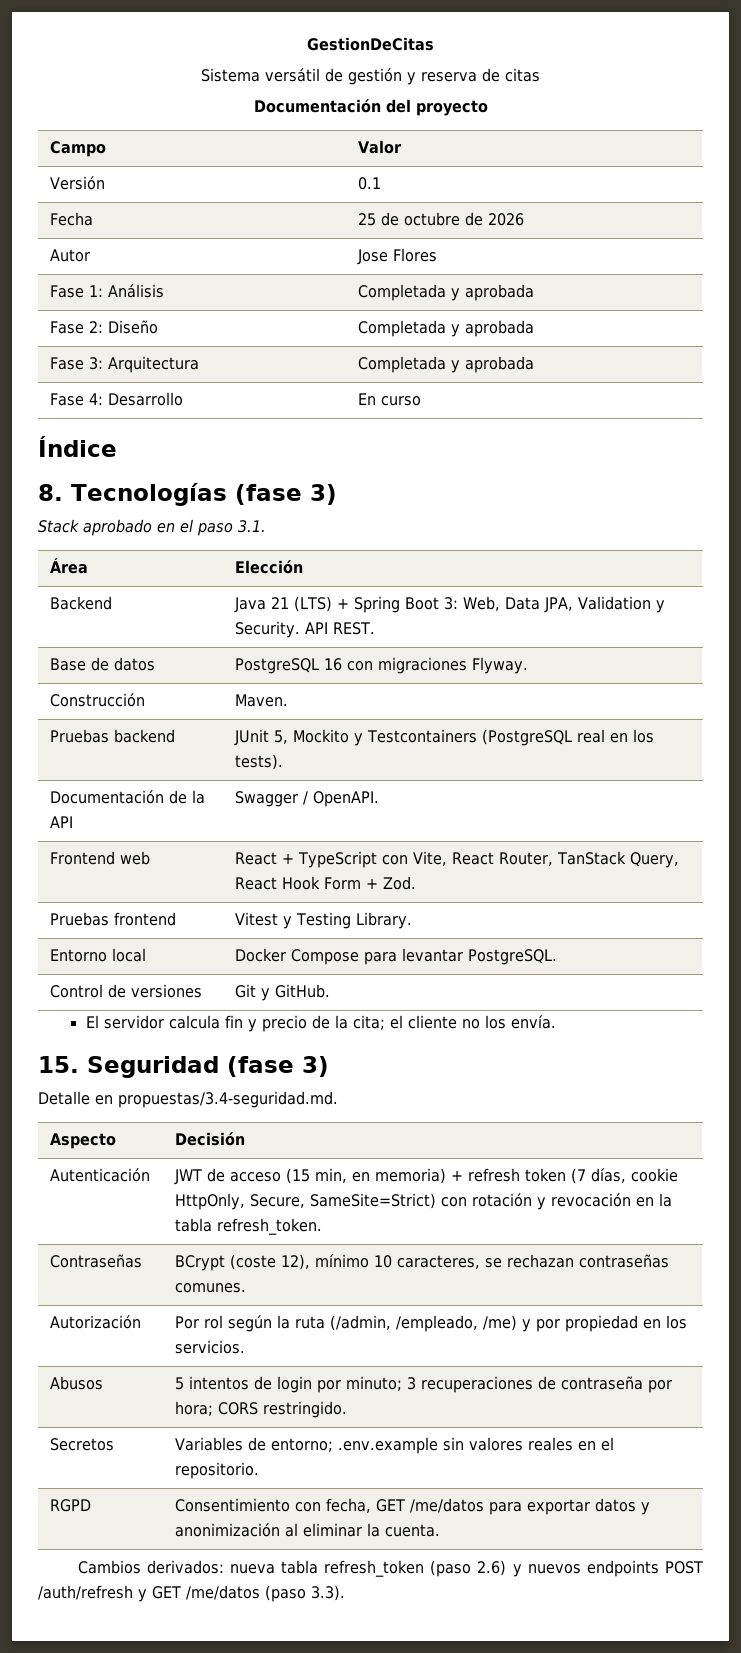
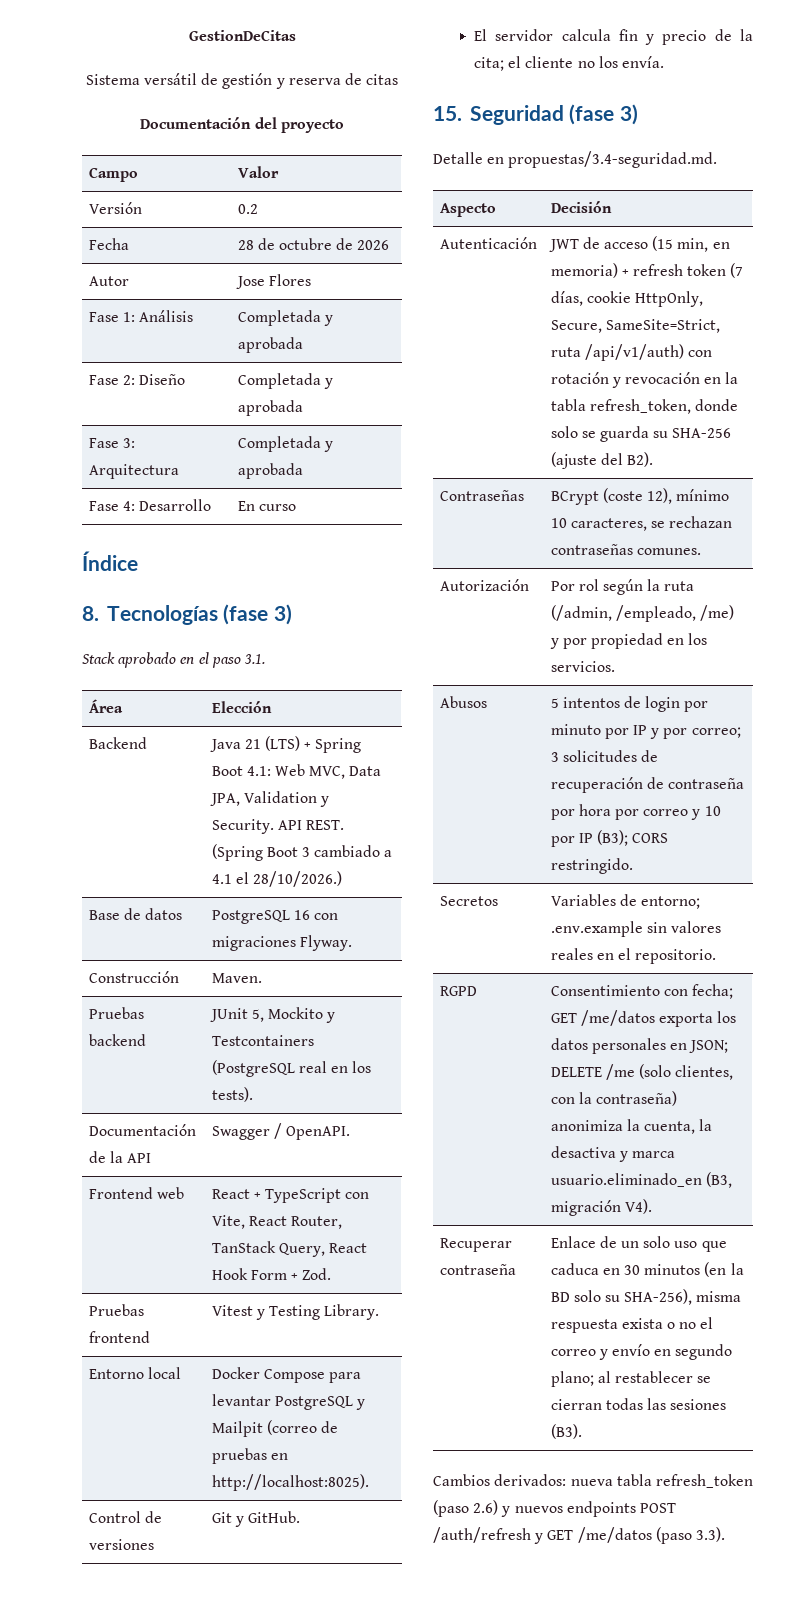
- Versión | 0.1
+ Versión | 0.2
- Fecha | 25 de octubre de 2026
+ Fecha | 28 de octubre de 2026
- Backend | Java 21 (LTS) + Spring Boot 3: Web, Data JPA, Validation y Security. API REST.
+ Backend | Java 21 (LTS) + Spring Boot 4.1: Web MVC, Data JPA, Validation y Security. API REST. (Spring Boot 3 cambiado a 4.1 el 28/10/2026.)
- Entorno local | Docker Compose para levantar PostgreSQL.
+ Entorno local | Docker Compose para levantar PostgreSQL y Mailpit (correo de pruebas en http://localhost:8025).
- Autenticación | JWT de acceso (15 min, en memoria) + refresh token (7 días, cookie HttpOnly, Secure, SameSite=Strict) con rotación y revocación en la tabla refresh_token.
+ Autenticación | JWT de acceso (15 min, en memoria) + refresh token (7 días, cookie HttpOnly, Secure, SameSite=Strict, ruta /api/v1/auth) con rotación y revocación en la tabla refresh_token, donde solo se guarda su SHA-256 (ajuste del B2).
- Abusos | 5 intentos de login por minuto; 3 recuperaciones de contraseña por hora; CORS restringido.
+ Abusos | 5 intentos de login por minuto por IP y por correo; 3 solicitudes de recuperación de contraseña por hora por correo y 10 por IP (B3); CORS restringido.
- RGPD | Consentimiento con fecha, GET /me/datos para exportar datos y anonimización al eliminar la cuenta.
+ RGPD | Consentimiento con fecha; GET /me/datos exporta los datos personales en JSON; DELETE /me (solo clientes, con la contraseña) anonimiza la cuenta, la desactiva y marca usuario.eliminado_en (B3, migración V4).
+ Recuperar contraseña | Enlace de un solo uso que caduca en 30 minutos (en la BD solo su SHA-256), misma respuesta exista o no el correo y envío en segundo plano; al restablecer se cierran todas las sesiones (B3).

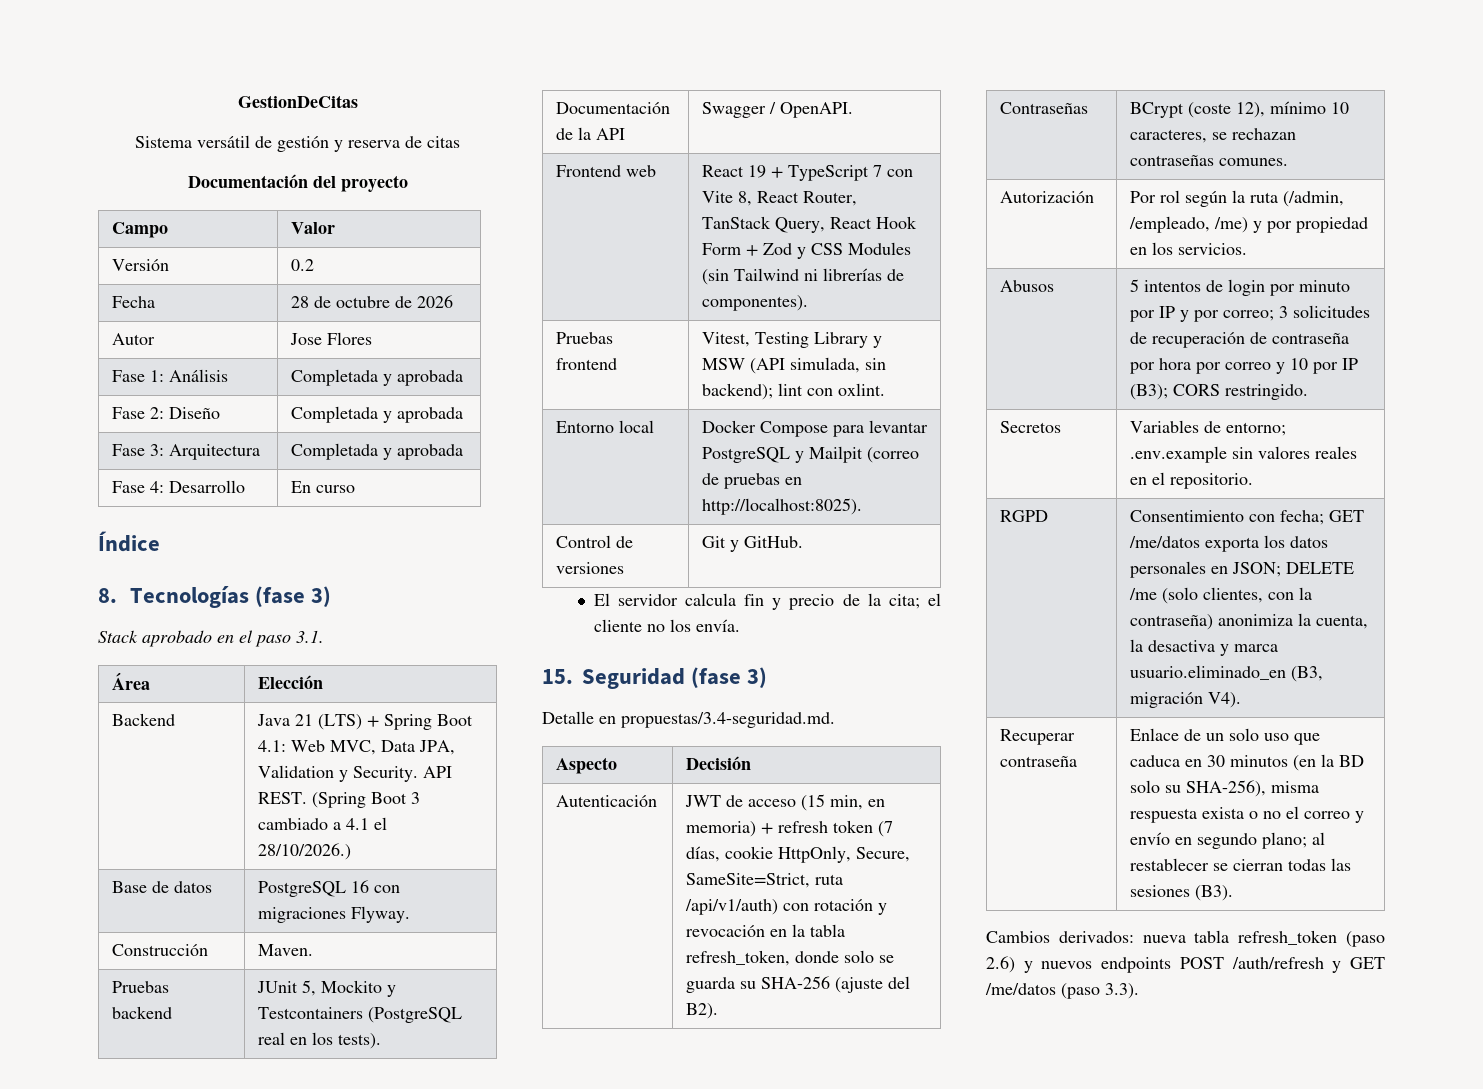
- Frontend web | React + TypeScript con Vite, React Router, TanStack Query, React Hook Form + Zod.
- Pruebas frontend | Vitest y Testing Library.
+ Frontend web | React 19 + TypeScript 7 con Vite 8, React Router, TanStack Query, React Hook Form + Zod y CSS Modules (sin Tailwind ni librerías de componentes).
+ Pruebas frontend | Vitest, Testing Library y MSW (API simulada, sin backend); lint con oxlint.

